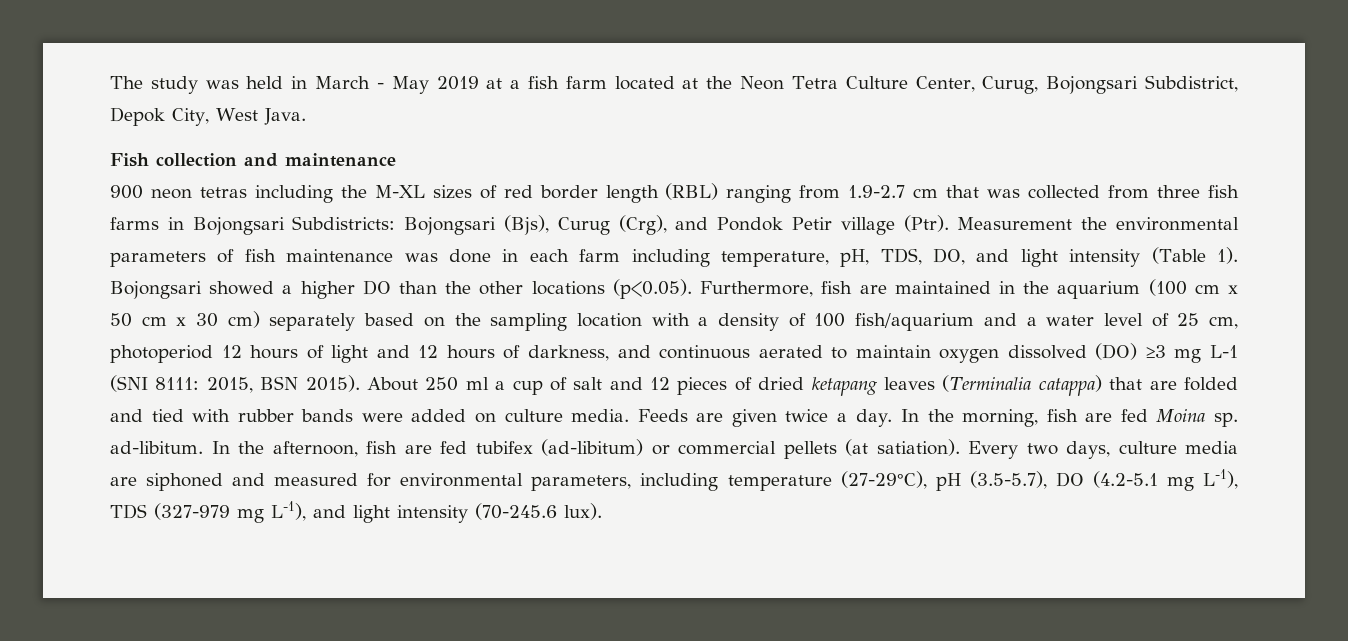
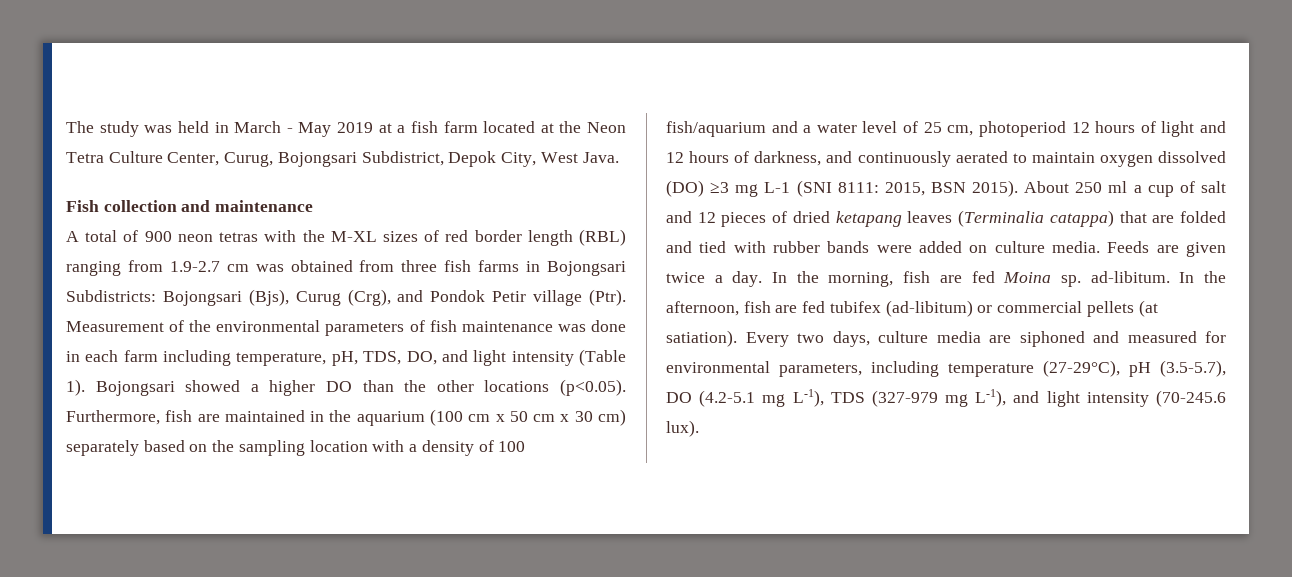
- 900 neon tetras including the M-XL sizes of red border length (RBL) ranging from 1.9-2.7 cm that was collected from three fish farms in Bojongsari Subdistricts: Bojongsari (Bjs), Curug (Crg), and Pondok Petir village (Ptr).
+ A total of 900 neon tetras with the M-XL sizes of red border length (RBL) ranging from 1.9-2.7 cm was obtained from three fish farms in Bojongsari Subdistricts: Bojongsari (Bjs), Curug (Crg), and Pondok Petir village (Ptr).
- Measurement the environmental parameters of fish maintenance was done in each farm including temperature, pH, TDS, DO, and light intensity (Table 1).
+ Measurement of the environmental parameters of fish maintenance was done in each farm including temperature, pH, TDS, DO, and light intensity (Table 1).
- Bojongsari showed a higher DO than the other locations (p<0.05). Furthermore, fish are maintained in the aquarium (100 cm x 50 cm x 30 cm) separately based on the sampling location with a density of 100 fish/aquarium and a water level of 25 cm, photoperiod 12 hours of light and 12 hours of darkness, and continuous aerated to maintain oxygen dissolved (DO) ≥3 mg L-1 (SNI 8111:
+ Bojongsari showed a higher DO than the other locations (p<0.05). Furthermore, fish are maintained in the aquarium (100 cm x 50 cm x 30 cm) separately based on the sampling location with a density of 100 fish/aquarium and a water level of 25 cm, photoperiod 12 hours of light and 12 hours of darkness, and continuously aerated to maintain oxygen dissolved (DO) ≥3 mg L-1 (SNI 8111:

